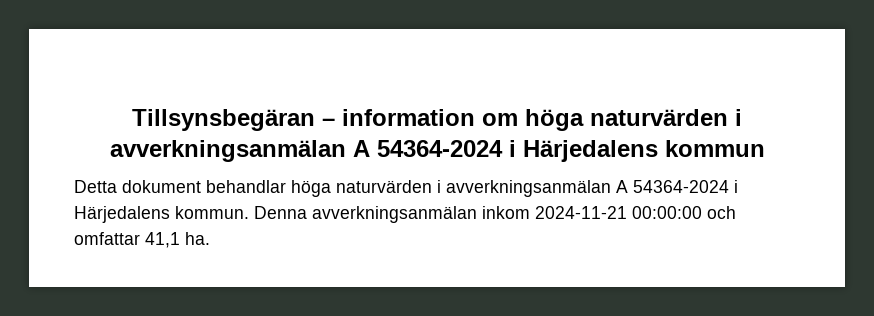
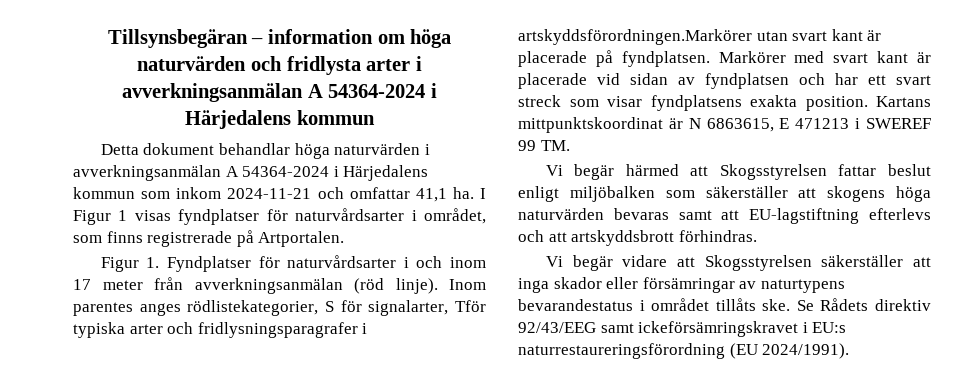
- Tillsynsbegäran – information om höga naturvärden i avverkningsanmälan A 54364-2024 i Härjedalens kommun
+ Tillsynsbegäran – information om höga naturvärden och fridlysta arter i avverkningsanmälan A 54364-2024 i Härjedalens kommun
- Detta dokument behandlar höga naturvärden i avverkningsanmälan A 54364-2024 i Härjedalens kommun. Denna avverkningsanmälan inkom 2024-11-21 00:00:00 och omfattar 41,1 ha.
+ Detta dokument behandlar höga naturvärden i avverkningsanmälan A 54364-2024 i Härjedalens kommun som inkom 2024-11-21 och omfattar 41,1 ha.
+ I Figur 1 visas fyndplatser för naturvårdsarter i området, som finns registrerade på Artportalen.
+ Figur 1. Fyndplatser för naturvårdsarter i och inom 17 meter från avverkningsanmälan (röd linje). Inom parentes anges rödlistekategorier, S för signalarter, Tför typiska arter och fridlysningsparagrafer i artskyddsförordningen.Markörer utan svart kant är placerade på fyndplatsen. Markörer med svart kant är placerade vid sidan av fyndplatsen och har ett svart streck som visar fyndplatsens exakta position. Kartans mittpunktskoordinat är N 6863615, E 471213 i SWEREF 99 TM.
+ Vi begär härmed att Skogsstyrelsen fattar beslut enligt miljöbalken som säkerställer att skogens höga naturvärden bevaras samt att EU-lagstiftning efterlevs och att artskyddsbrott förhindras.
+ Vi begär vidare att Skogsstyrelsen säkerställer att inga skador eller försämringar av naturtypens bevarandestatus i området tillåts ske. Se Rådets direktiv 92/43/EEG samt ickeförsämringskravet i EU:s naturrestaureringsförordning (EU 2024/1991).

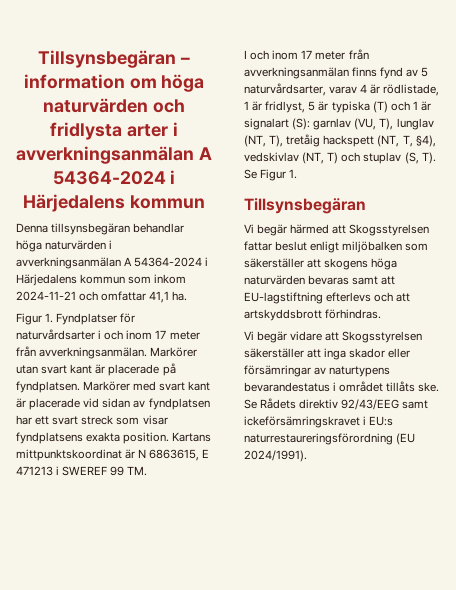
- Detta dokument behandlar höga naturvärden i avverkningsanmälan A 54364-2024 i Härjedalens kommun som inkom 2024-11-21 och omfattar 41,1 ha. I Figur 1 visas fyndplatser för naturvårdsarter i området, som finns registrerade på Artportalen.
+ Denna tillsynsbegäran behandlar höga naturvärden i avverkningsanmälan A 54364-2024 i Härjedalens kommun som inkom 2024-11-21 och omfattar 41,1 ha.
- Figur 1. Fyndplatser för naturvårdsarter i och inom 17 meter från avverkningsanmälan (röd linje). Inom parentes anges rödlistekategorier, S för signalarter, Tför typiska arter och fridlysningsparagrafer i artskyddsförordningen.Markörer utan svart kant är placerade på fyndplatsen.
+ Figur 1. Fyndplatser för naturvårdsarter i och inom 17 meter från avverkningsanmälan. Markörer utan svart kant är placerade på fyndplatsen.
- Markörer med svart kant är placerade vid sidan av fyndplatsen och har ett svart streck som visar fyndplatsens exakta position.
+ Markörer med svart kant är placerade vid sidan av fyndplatsen har ett svart streck som visar fyndplatsens exakta position.
+ I och inom 17 meter från avverkningsanmälan finns fynd av 5 naturvårdsarter, varav 4 är rödlistade, 1 är fridlyst, 5 är typiska (T) och 1 är signalart (S): garnlav (VU, T), lunglav (NT, T), tretåig hackspett (NT, T, §4), vedskivlav (NT, T) och stuplav (S, T). Se Figur 1.
+ Tillsynsbegäran

